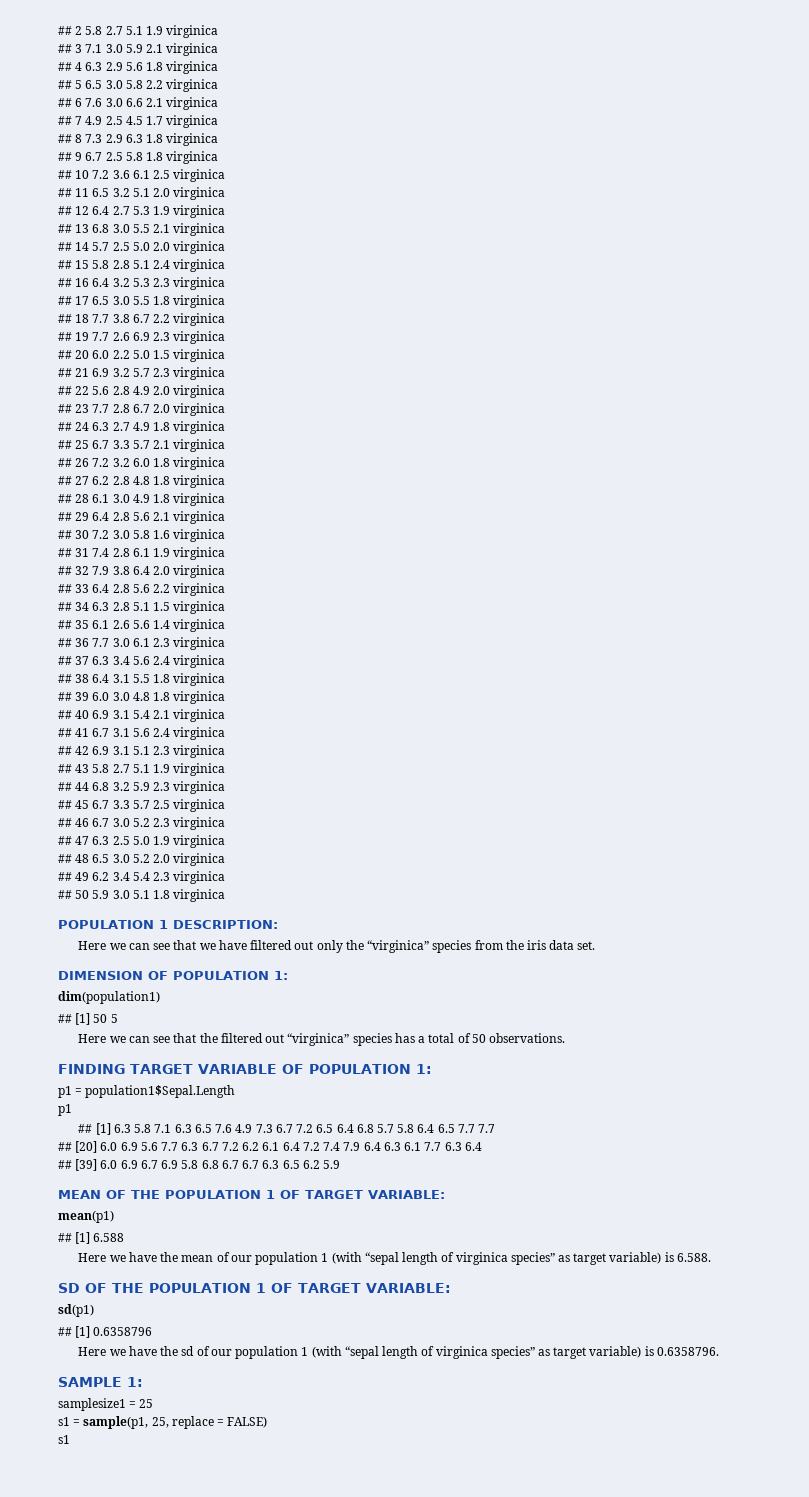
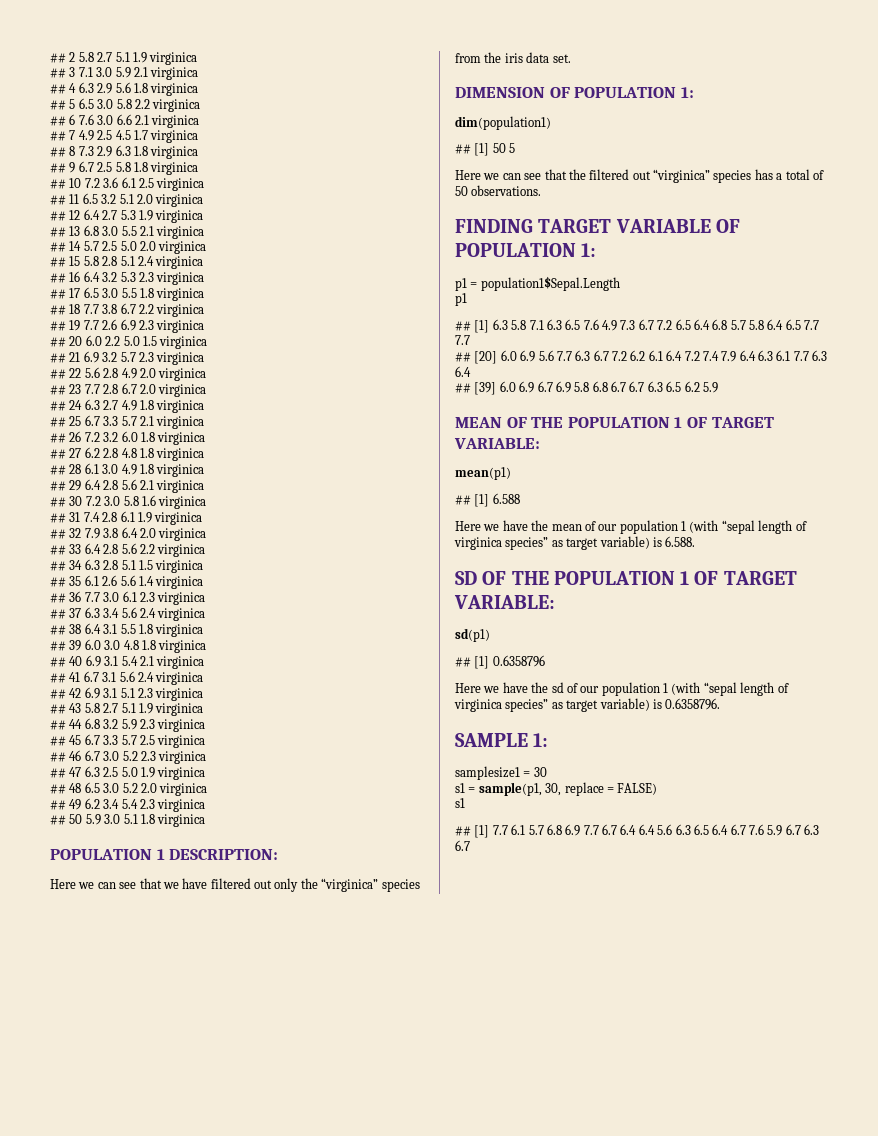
- samplesize1 = 25
+ samplesize1 = 30
- s1 = sample(p1, 25, replace = FALSE)
+ s1 = sample(p1, 30, replace = FALSE)
+ ## [1] 7.7 6.1 5.7 6.8 6.9 7.7 6.7 6.4 6.4 5.6 6.3 6.5 6.4 6.7 7.6 5.9 6.7 6.3 6.7

